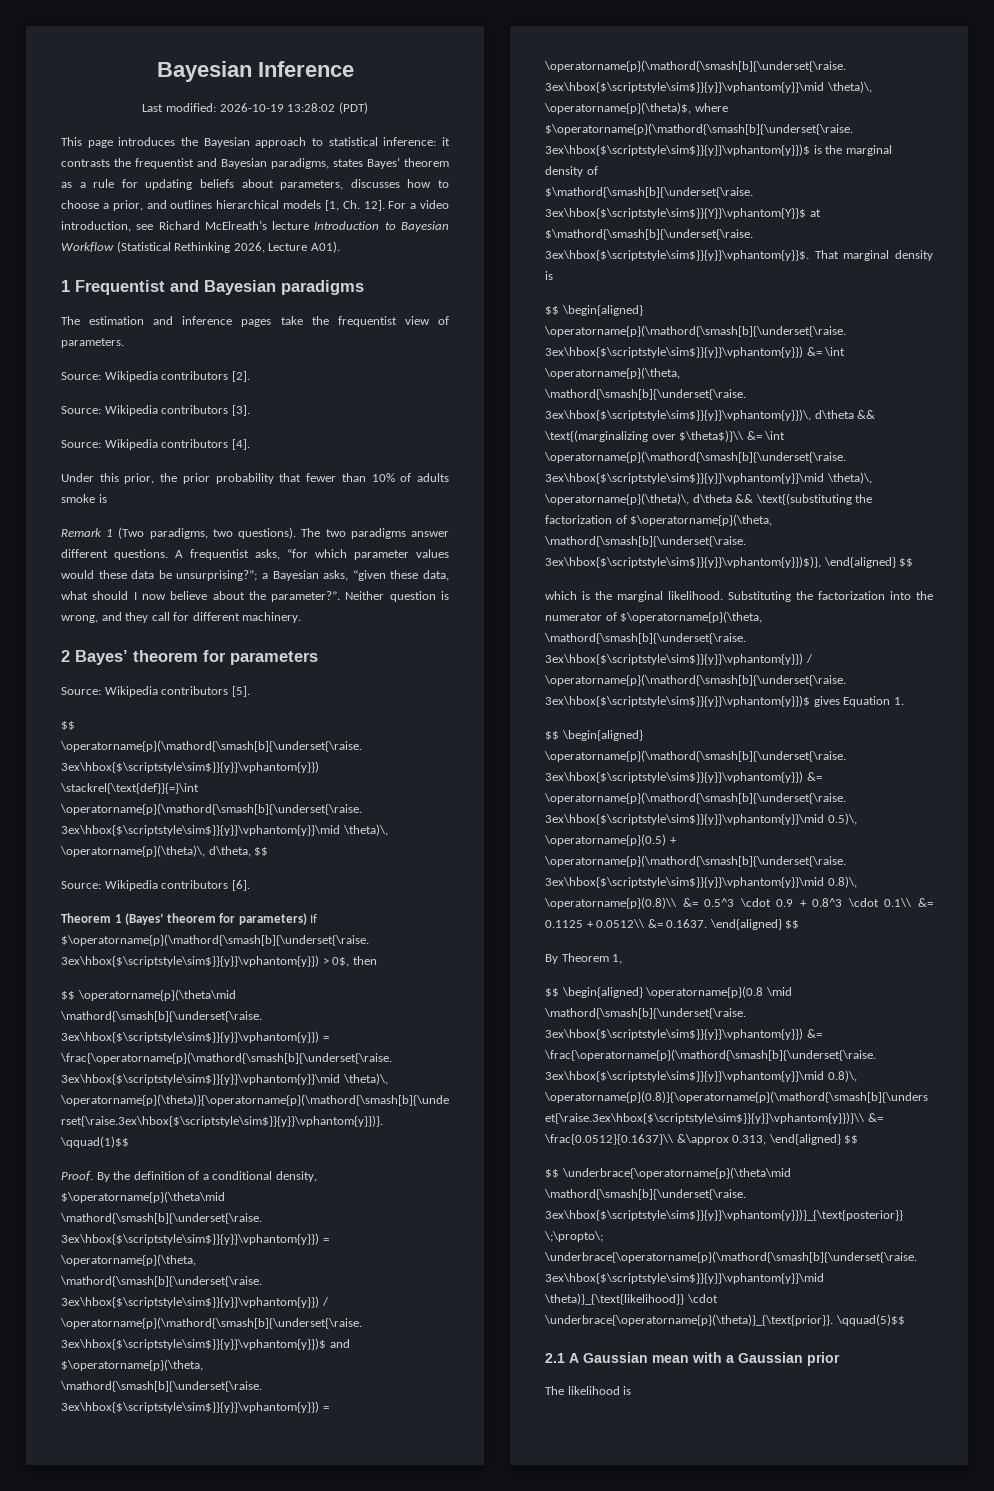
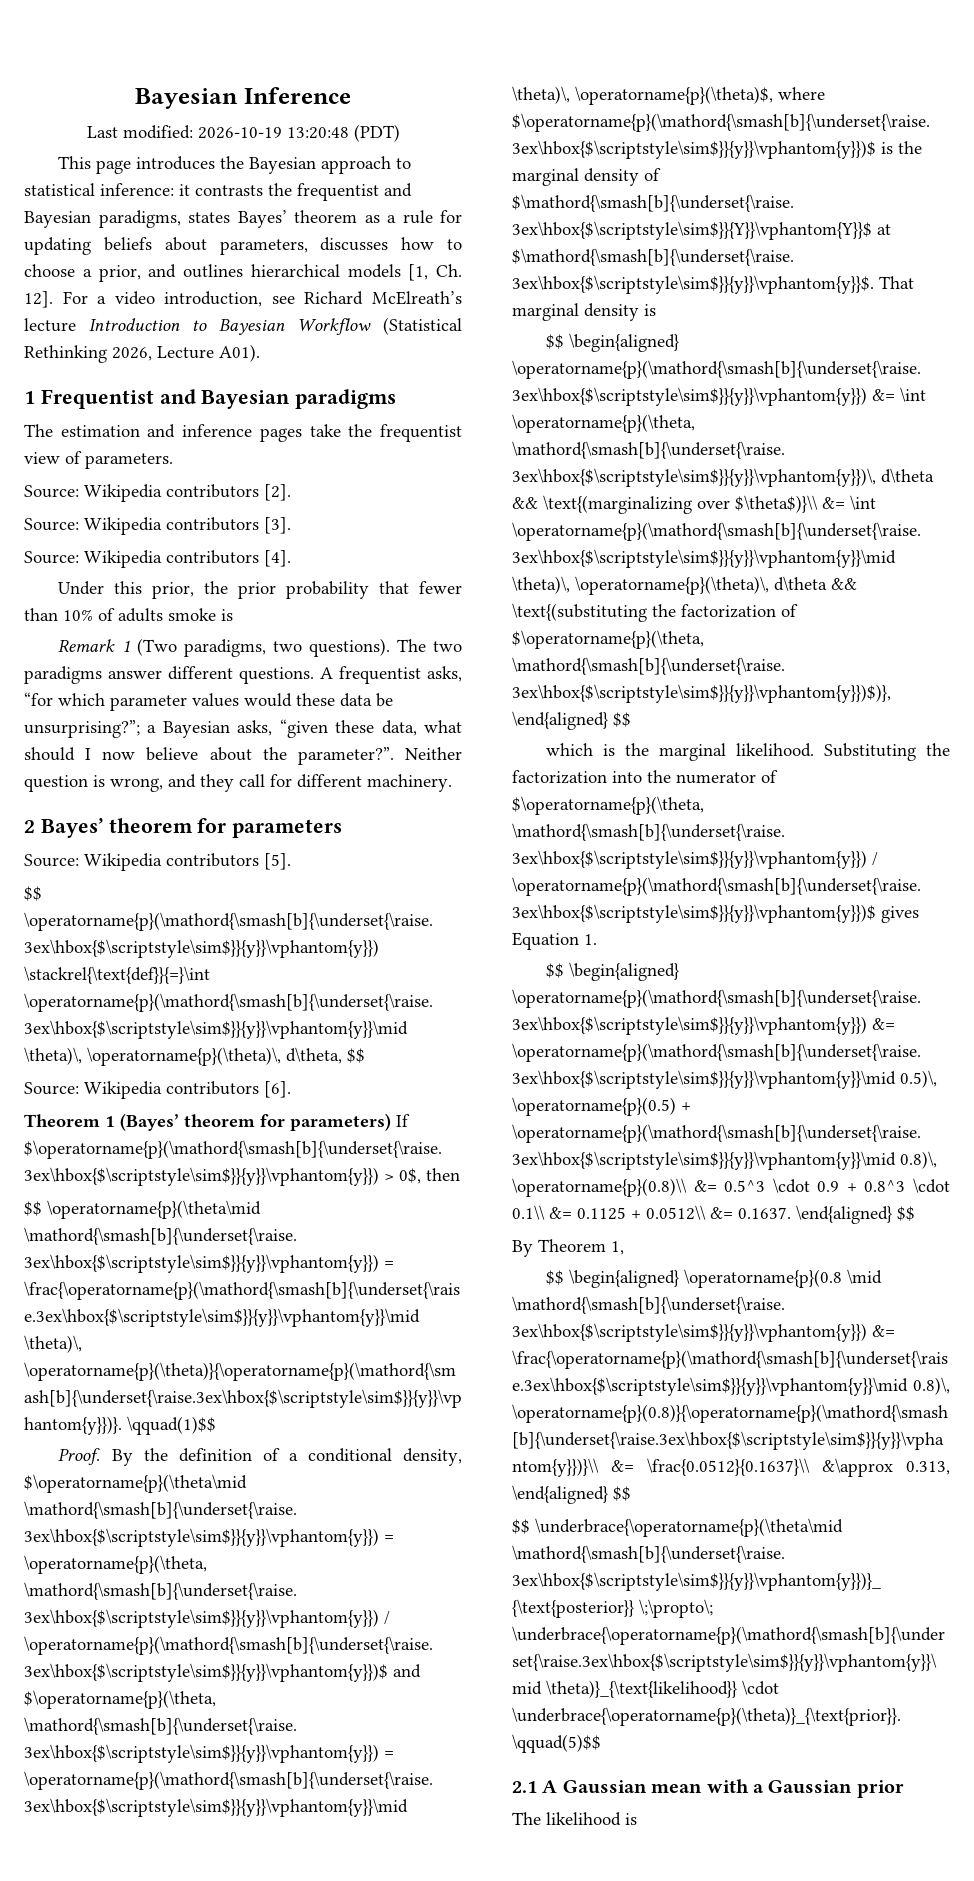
- Last modified: 2026-10-19 13:28:02 (PDT)
+ Last modified: 2026-10-19 13:20:48 (PDT)

